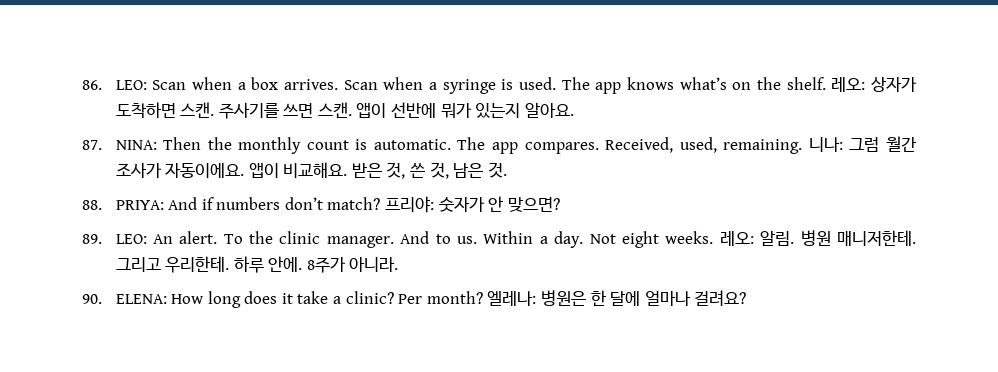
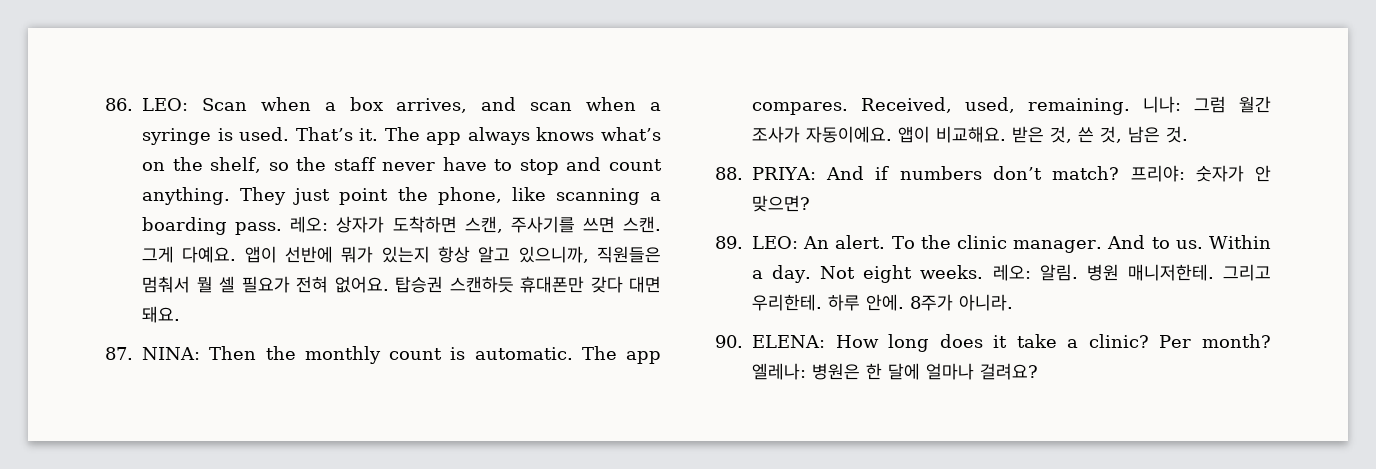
- 86. LEO: Scan when a box arrives. Scan when a syringe is used.
+ 86. LEO: Scan when a box arrives, and scan when a syringe is used.
- The app knows what’s on the shelf.
+ That’s it. The app always knows what’s on the shelf, so the staff never have to stop and count anything. They just point the phone, like scanning a boarding pass.
- 레오: 상자가 도착하면 스캔. 주사기를 쓰면 스캔.
+ 레오: 상자가 도착하면 스캔, 주사기를 쓰면 스캔.
+ 그게 다예요.
- 앱이 선반에 뭐가 있는지 알아요.
+ 앱이 선반에 뭐가 있는지 항상 알고 있으니까, 직원들은 멈춰서 뭘 셀 필요가 전혀 없어요. 탑승권 스캔하듯 휴대폰만 갖다 대면 돼요.

